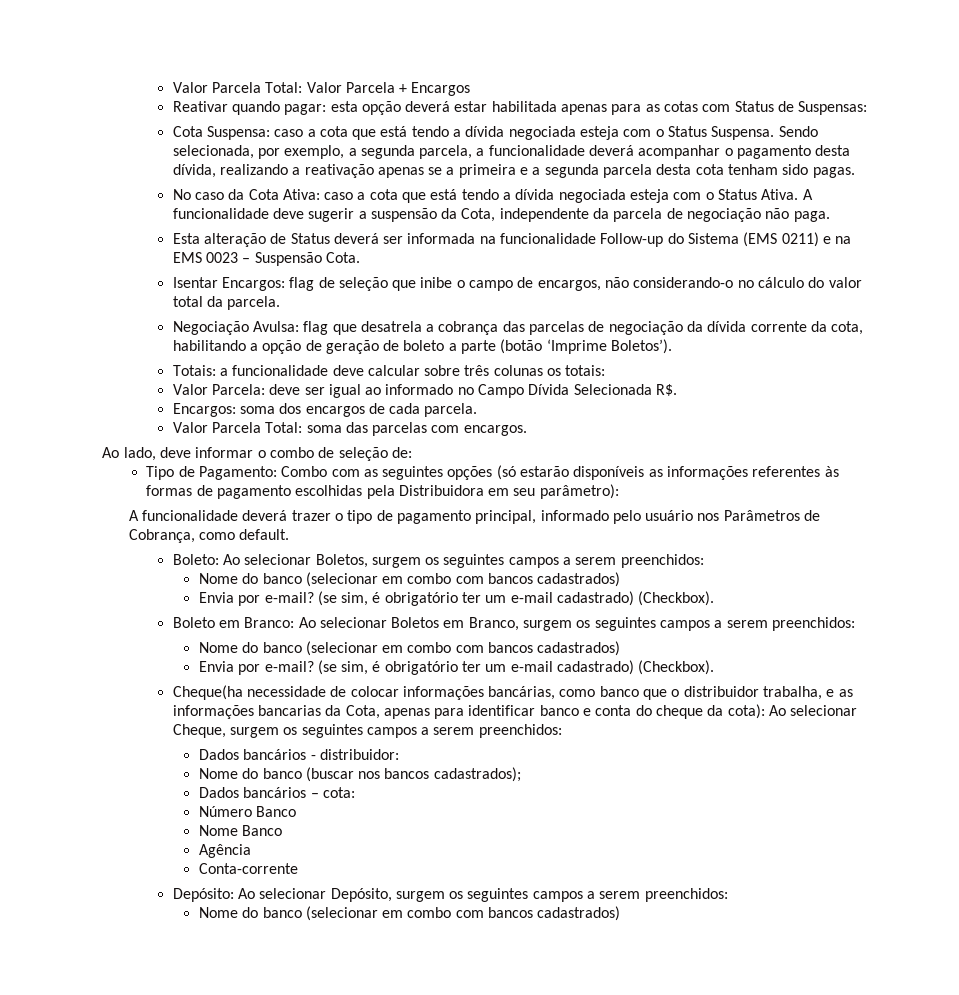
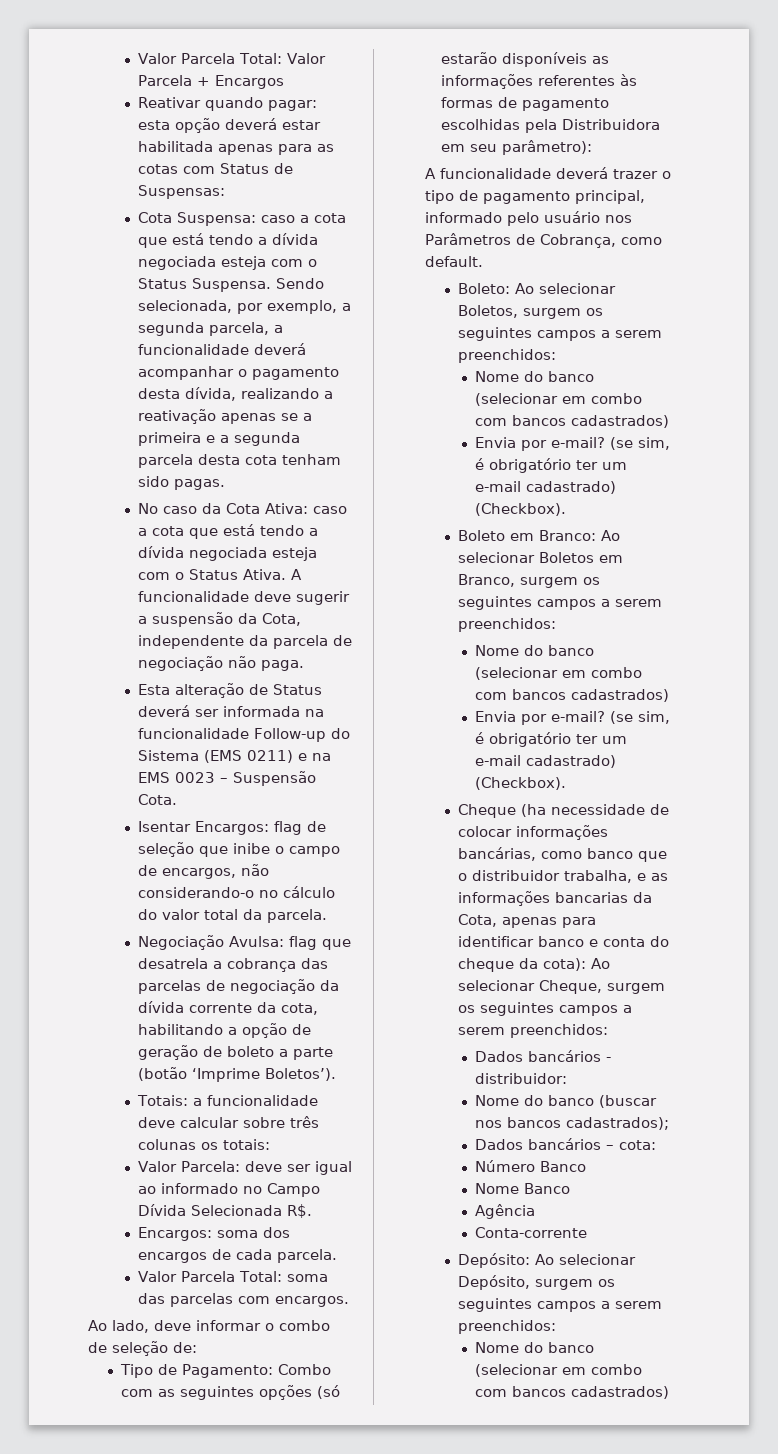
- Cheque(ha necessidade de colocar informações bancárias, como banco que o distribuidor trabalha, e as informações bancarias da Cota, apenas para identificar banco e conta do cheque da cota): Ao selecionar Cheque, surgem os seguintes campos a serem preenchidos:
+ Cheque (ha necessidade de colocar informações bancárias, como banco que o distribuidor trabalha, e as informações bancarias da Cota, apenas para identificar banco e conta do cheque da cota): Ao selecionar Cheque, surgem os seguintes campos a serem preenchidos:

